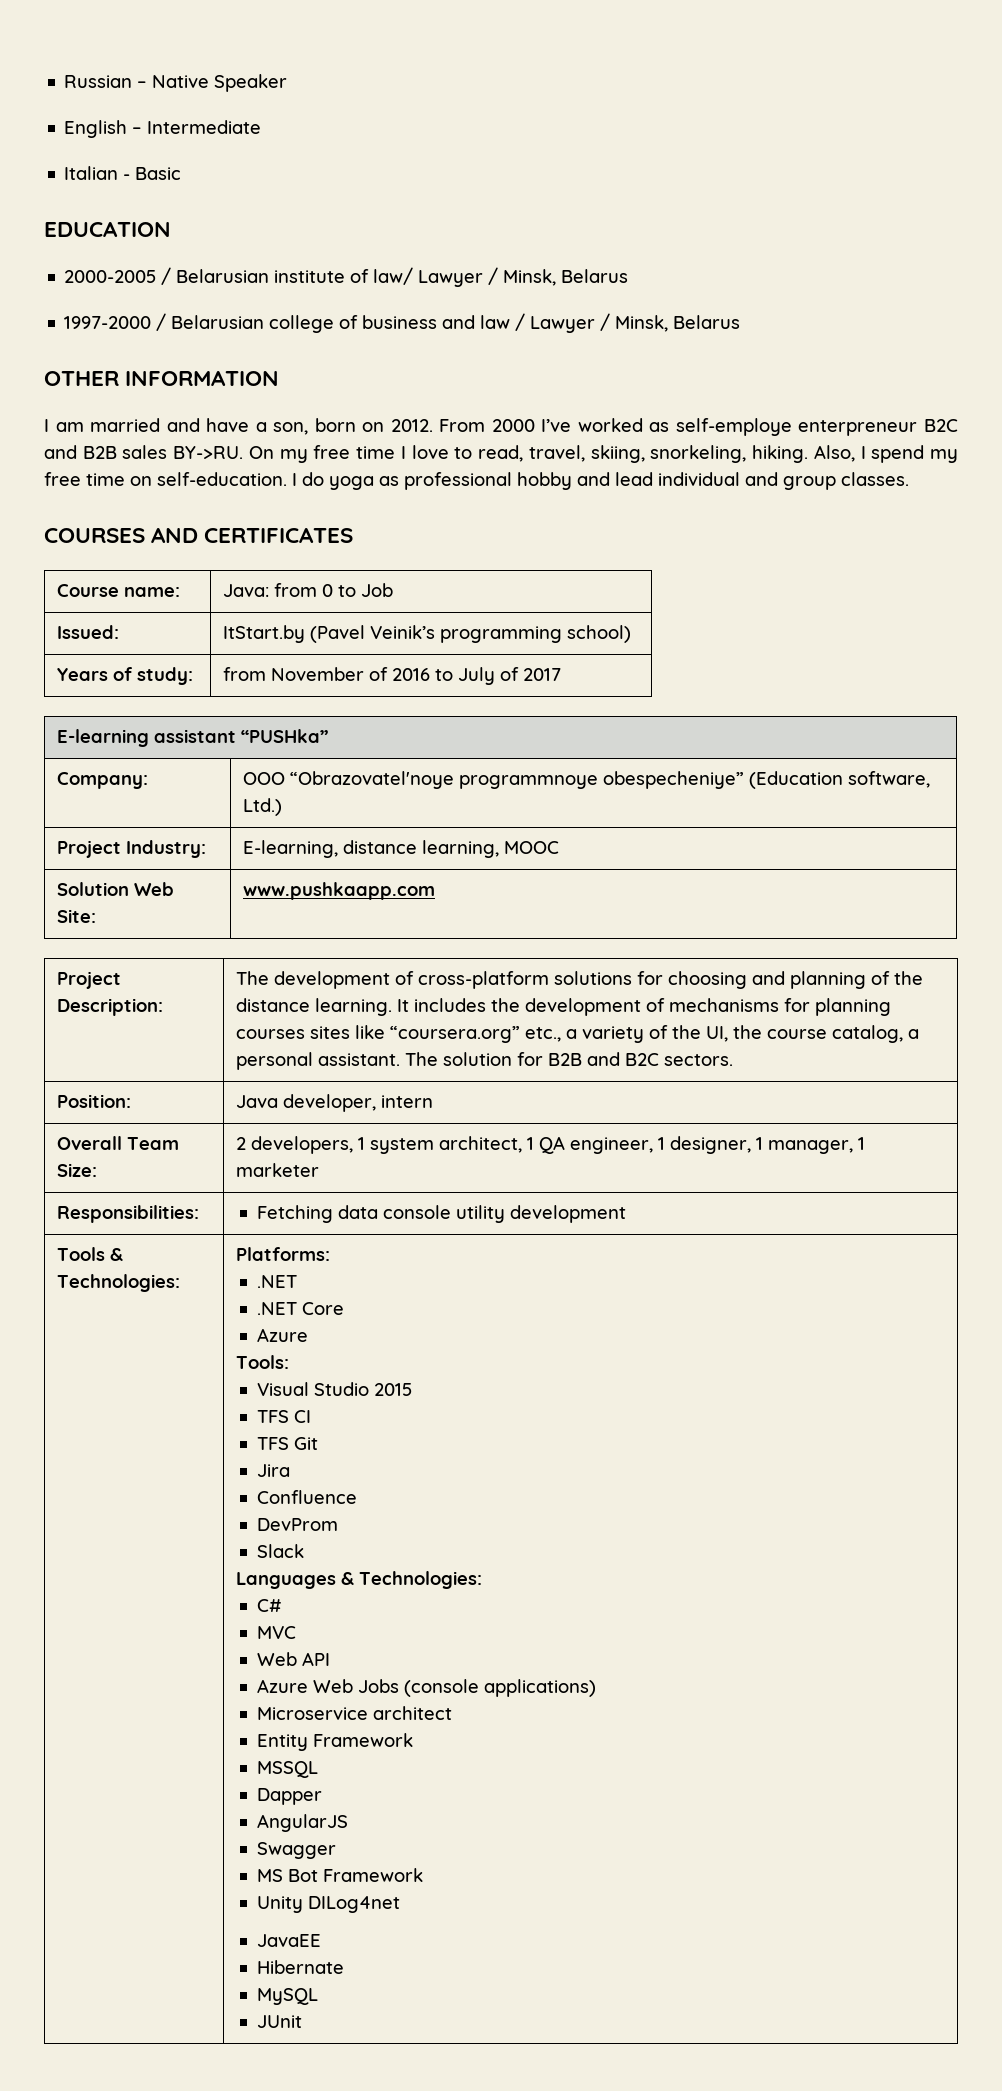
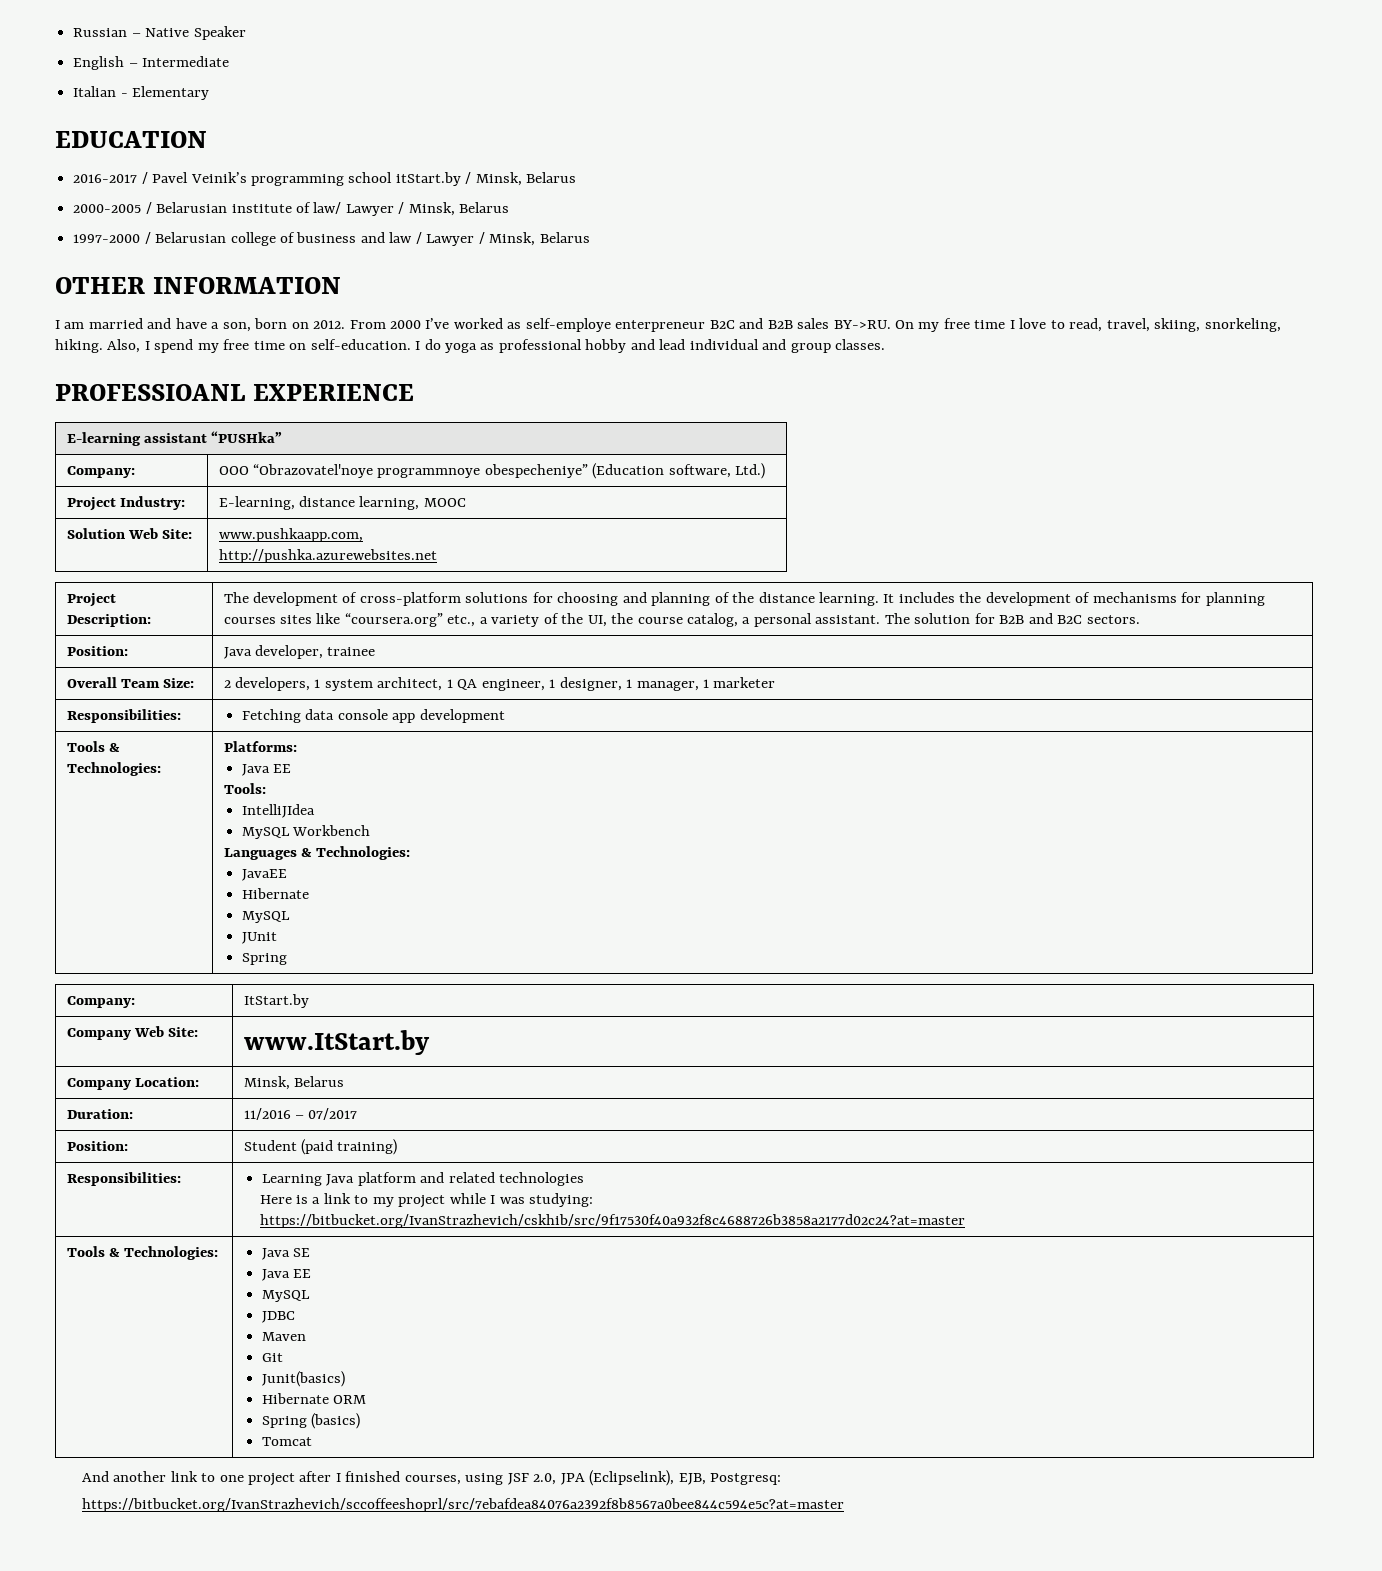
- Italian - Basic
+ Italian - Elementary
+ 2016-2017 / Pavel Veinik’s programming school itStart.by / Minsk, Belarus
- COURSES AND CERTIFICATES
- Course name: | Java: from 0 to Job
- Issued: | ItStart.by (Pavel Veinik’s programming school)
- Years of study: | from November of 2016 to July of 2017
+ PROFESSIOANL EXPERIENCE
- Solution Web Site: | www.pushkaapp.com
+ Solution Web Site: | www.pushkaapp.com,
+ http://pushka.azurewebsites.net
- Position: | Java developer, intern
+ Position: | Java developer, trainee
- Responsibilities: | Fetching data console utility development
+ Responsibilities: | Fetching data console app development
  Platforms:
- .NET
- .NET Core
- Azure
+ Java EE
  Tools:
- Visual Studio 2015
- TFS CI
- TFS Git
- Jira
- Confluence
- DevProm
- Slack
+ IntelliJIdea
+ MySQL Workbench
  Languages & Technologies:
- C#
- MVC
- Web API
- Azure Web Jobs (console applications)
- Microservice architect
- Entity Framework
- MSSQL
- Dapper
- AngularJS
- Swagger
- MS Bot Framework
- Unity DILog4net
  JavaEE
  Hibernate
  MySQL
  JUnit
+ Spring
+ Company: | ItStart.by
+ Company Web Site: | www.ItStart.by
+ Company Location: | Minsk, Belarus
+ Duration: | 11/2016 – 07/2017
+ Position: | Student (paid training)
+ Responsibilities: | Learning Java platform and related technologies
+ Here is a link to my project while I was studying: https://bitbucket.org/IvanStrazhevich/cskhib/src/9f17530f40a932f8c4688726b3858a2177d02c24?at=master
+ Tools & Technologies: | Java SE
+ Java EE
+ MySQL
+ JDBC
+ Maven
+ Git
+ Junit(basics)
+ Hibernate ORM
+ Spring (basics)
+ Tomcat
+ And another link to one project after I finished courses, using JSF 2.0, JPA (Eclipselink), EJB, Postgresq:
+ https://bitbucket.org/IvanStrazhevich/sccoffeeshoprl/src/7ebafdea84076a2392f8b8567a0bee844c594e5c?at=master

